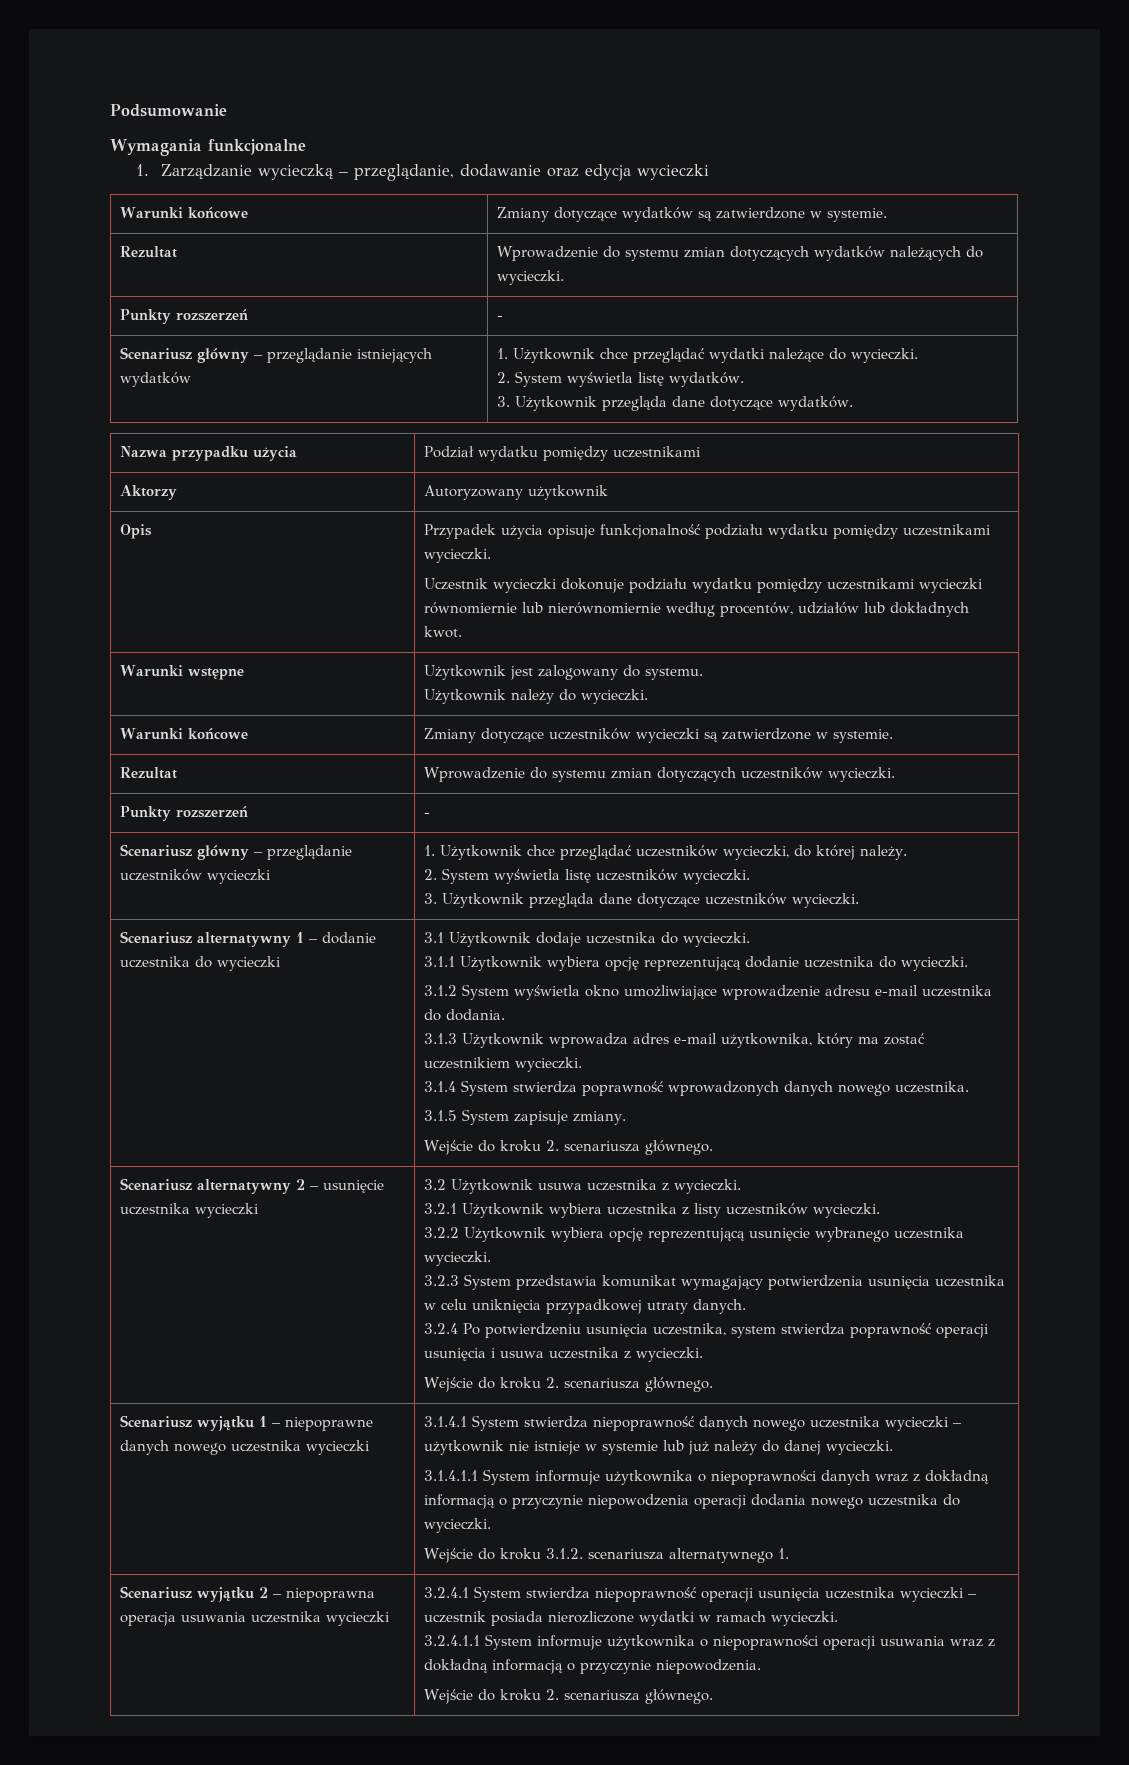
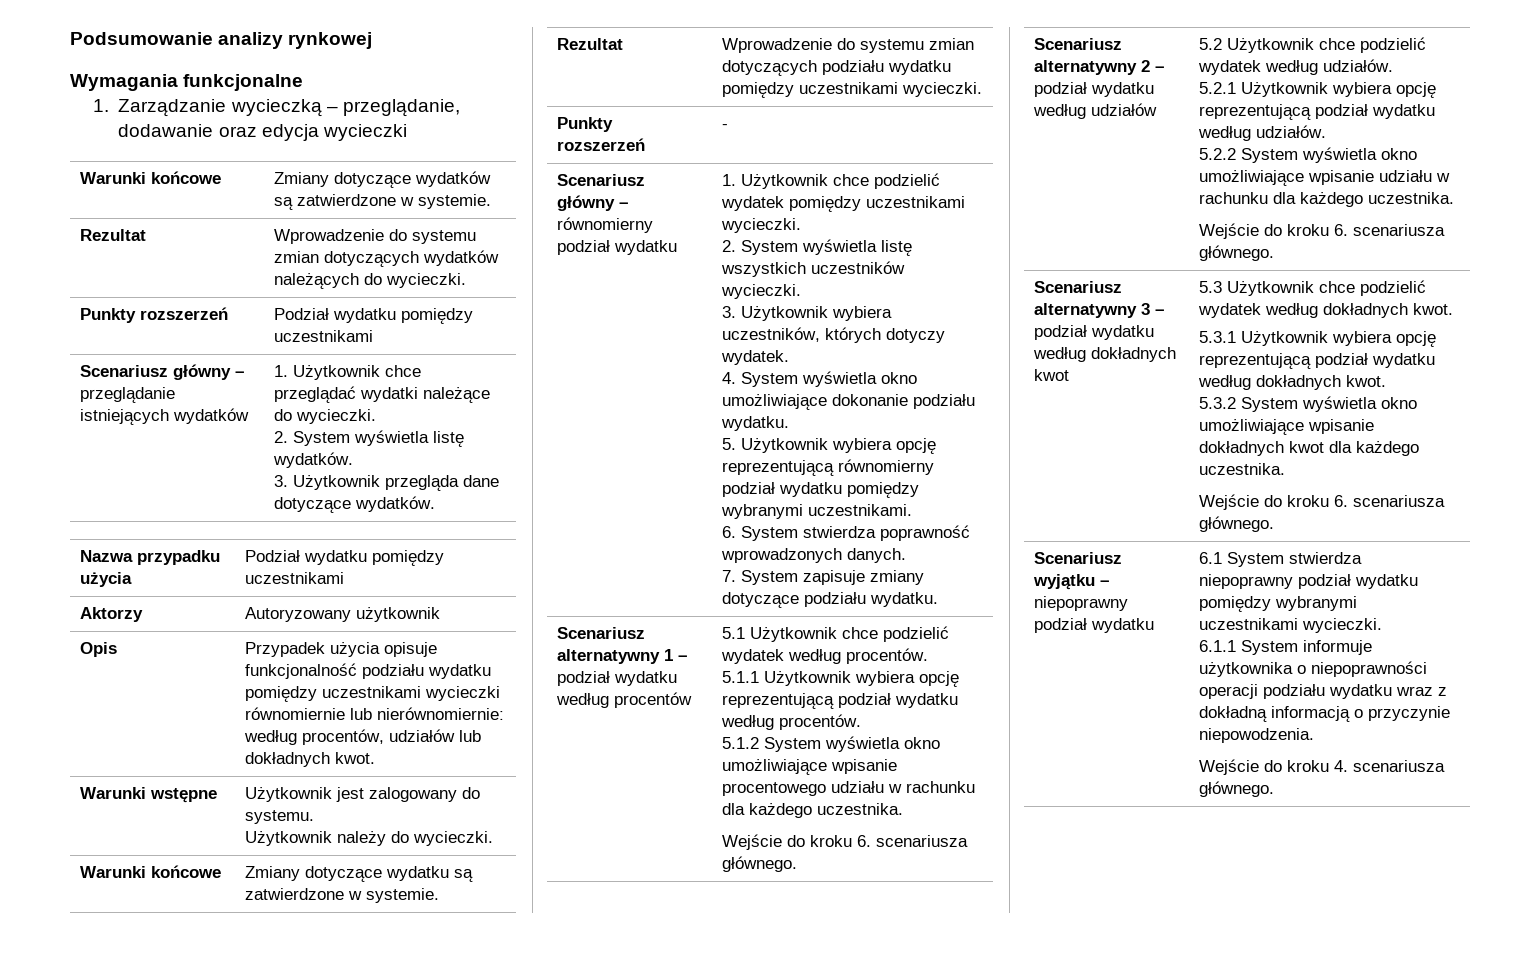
- Podsumowanie
+ Podsumowanie analizy rynkowej
  Rezultat | Wprowadzenie do systemu zmian dotyczących wydatków należących do wycieczki.
- Punkty rozszerzeń | -
+ Punkty rozszerzeń | Podział wydatku pomiędzy uczestnikami
- Opis | Przypadek użycia opisuje funkcjonalność podziału wydatku pomiędzy uczestnikami wycieczki.
- Uczestnik wycieczki dokonuje podziału wydatku pomiędzy uczestnikami wycieczki równomiernie lub nierównomiernie według procentów, udziałów lub dokładnych kwot.
+ Opis | Przypadek użycia opisuje funkcjonalność podziału wydatku pomiędzy uczestnikami wycieczki równomiernie lub nierównomiernie: według procentów, udziałów lub dokładnych kwot.
- Warunki końcowe | Zmiany dotyczące uczestników wycieczki są zatwierdzone w systemie.
+ Warunki końcowe | Zmiany dotyczące wydatku są zatwierdzone w systemie.
- Rezultat | Wprowadzenie do systemu zmian dotyczących uczestników wycieczki.
+ Rezultat | Wprowadzenie do systemu zmian dotyczących podziału wydatku pomiędzy uczestnikami wycieczki.
  Punkty rozszerzeń | -
- Scenariusz główny – przeglądanie uczestników wycieczki | 1. Użytkownik chce przeglądać uczestników wycieczki, do której należy.
- 2. System wyświetla listę uczestników wycieczki.
- 3. Użytkownik przegląda dane dotyczące uczestników wycieczki.
- Scenariusz alternatywny 1 – dodanie uczestnika do wycieczki | 3.1 Użytkownik dodaje uczestnika do wycieczki.
- 3.1.1 Użytkownik wybiera opcję reprezentującą dodanie uczestnika do wycieczki.
- 3.1.2 System wyświetla okno umożliwiające wprowadzenie adresu e-mail uczestnika do dodania.
- 3.1.3 Użytkownik wprowadza adres e-mail użytkownika, który ma zostać uczestnikiem wycieczki.
- 3.1.4 System stwierdza poprawność wprowadzonych danych nowego uczestnika.
- 3.1.5 System zapisuje zmiany.
- Wejście do kroku 2. scenariusza głównego.
+ Scenariusz główny – równomierny podział wydatku | 1. Użytkownik chce podzielić wydatek pomiędzy uczestnikami wycieczki.
+ 2. System wyświetla listę wszystkich uczestników wycieczki.
+ 3. Użytkownik wybiera uczestników, których dotyczy wydatek.
+ 4. System wyświetla okno umożliwiające dokonanie podziału wydatku.
+ 5. Użytkownik wybiera opcję reprezentującą równomierny podział wydatku pomiędzy wybranymi uczestnikami.
+ 6. System stwierdza poprawność wprowadzonych danych.
+ 7. System zapisuje zmiany dotyczące podziału wydatku.
+ Scenariusz alternatywny 1 – podział wydatku według procentów | 5.1 Użytkownik chce podzielić wydatek według procentów.
+ 5.1.1 Użytkownik wybiera opcję reprezentującą podział wydatku według procentów.
+ 5.1.2 System wyświetla okno umożliwiające wpisanie procentowego udziału w rachunku dla każdego uczestnika.
+ Wejście do kroku 6. scenariusza głównego.
- Scenariusz alternatywny 2 – usunięcie uczestnika wycieczki | 3.2 Użytkownik usuwa uczestnika z wycieczki.
- 3.2.1 Użytkownik wybiera uczestnika z listy uczestników wycieczki.
- 3.2.2 Użytkownik wybiera opcję reprezentującą usunięcie wybranego uczestnika wycieczki.
- 3.2.3 System przedstawia komunikat wymagający potwierdzenia usunięcia uczestnika w celu uniknięcia przypadkowej utraty danych.
- 3.2.4 Po potwierdzeniu usunięcia uczestnika, system stwierdza poprawność operacji usunięcia i usuwa uczestnika z wycieczki.
- Wejście do kroku 2. scenariusza głównego.
- Scenariusz wyjątku 1 – niepoprawne danych nowego uczestnika wycieczki | 3.1.4.1 System stwierdza niepoprawność danych nowego uczestnika wycieczki – użytkownik nie istnieje w systemie lub już należy do danej wycieczki.
- 3.1.4.1.1 System informuje użytkownika o niepoprawności danych wraz z dokładną informacją o przyczynie niepowodzenia operacji dodania nowego uczestnika do wycieczki.
- Wejście do kroku 3.1.2. scenariusza alternatywnego 1.
- Scenariusz wyjątku 2 – niepoprawna operacja usuwania uczestnika wycieczki | 3.2.4.1 System stwierdza niepoprawność operacji usunięcia uczestnika wycieczki – uczestnik posiada nierozliczone wydatki w ramach wycieczki.
- 3.2.4.1.1 System informuje użytkownika o niepoprawności operacji usuwania wraz z dokładną informacją o przyczynie niepowodzenia.
- Wejście do kroku 2. scenariusza głównego.
+ Scenariusz alternatywny 2 – podział wydatku według udziałów | 5.2 Użytkownik chce podzielić wydatek według udziałów.
+ 5.2.1 Użytkownik wybiera opcję reprezentującą podział wydatku według udziałów.
+ 5.2.2 System wyświetla okno umożliwiające wpisanie udziału w rachunku dla każdego uczestnika.
+ Wejście do kroku 6. scenariusza głównego.
+ Scenariusz alternatywny 3 – podział wydatku według dokładnych kwot | 5.3 Użytkownik chce podzielić wydatek według dokładnych kwot.
+ 5.3.1 Użytkownik wybiera opcję reprezentującą podział wydatku według dokładnych kwot.
+ 5.3.2 System wyświetla okno umożliwiające wpisanie dokładnych kwot dla każdego uczestnika.
+ Wejście do kroku 6. scenariusza głównego.
+ Scenariusz wyjątku – niepoprawny podział wydatku | 6.1 System stwierdza niepoprawny podział wydatku pomiędzy wybranymi uczestnikami wycieczki.
+ 6.1.1 System informuje użytkownika o niepoprawności operacji podziału wydatku wraz z dokładną informacją o przyczynie niepowodzenia.
+ Wejście do kroku 4. scenariusza głównego.

